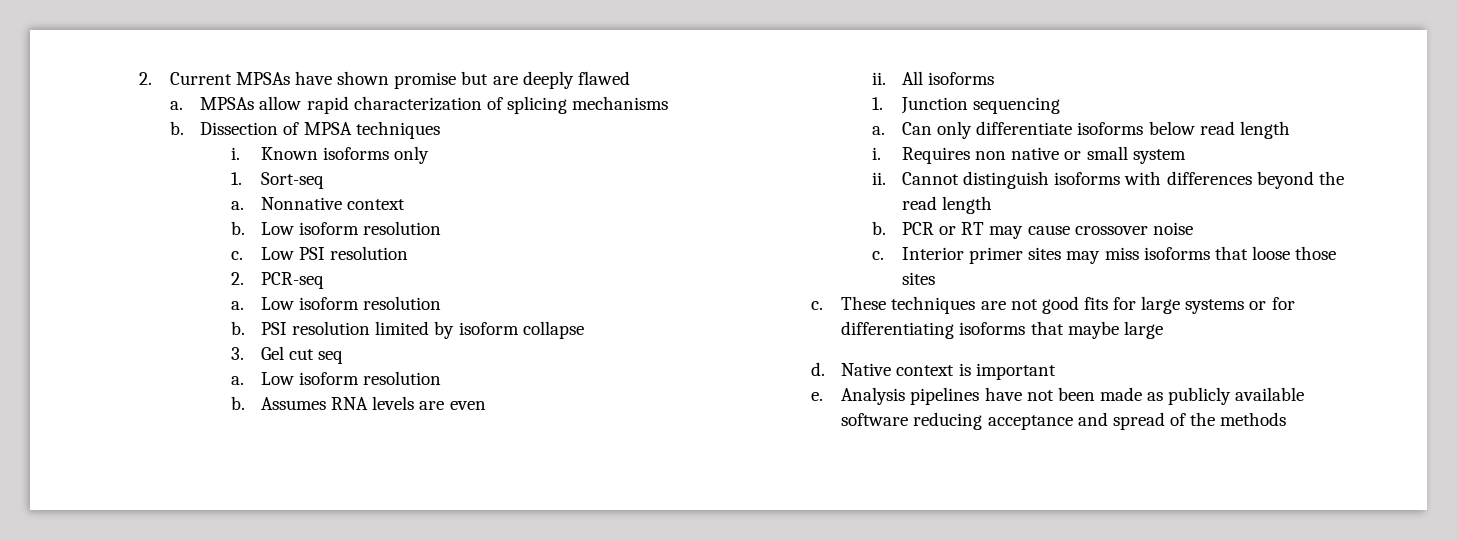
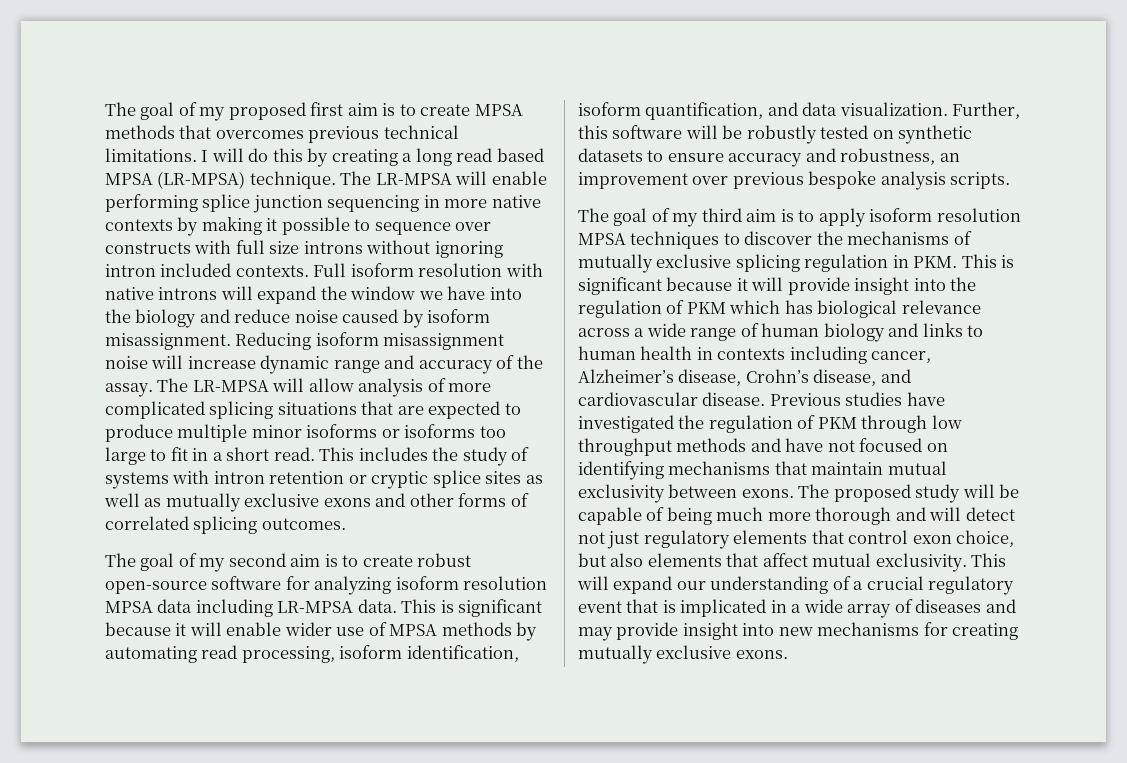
- 2. Current MPSAs have shown promise but are deeply flawed
- a. MPSAs allow rapid characterization of splicing mechanisms
- b. Dissection of MPSA techniques
- i. Known isoforms only
- 1. Sort-seq
- a. Nonnative context
- b. Low isoform resolution
- c. Low PSI resolution
- 2. PCR-seq
- a. Low isoform resolution
- b. PSI resolution limited by isoform collapse
- 3. Gel cut seq
- a. Low isoform resolution
- b. Assumes RNA levels are even
- ii. All isoforms
- 1. Junction sequencing
- a. Can only differentiate isoforms below read length
- i. Requires non native or small system
- ii. Cannot distinguish isoforms with differences beyond the read length
- b. PCR or RT may cause crossover noise
- c. Interior primer sites may miss isoforms that loose those sites
- c. These techniques are not good fits for large systems or for differentiating isoforms that maybe large
- d. Native context is important
- e. Analysis pipelines have not been made as publicly available software reducing acceptance and spread of the methods
+ The goal of my proposed first aim is to create MPSA methods that overcomes previous technical limitations. I will do this by creating a long read based MPSA (LR-MPSA) technique. The LR-MPSA will enable performing splice junction sequencing in more native contexts by making it possible to sequence over constructs with full size introns without ignoring intron included contexts. Full isoform resolution with native introns will expand the window we have into the biology and reduce noise caused by isoform misassignment. Reducing isoform misassignment noise will increase dynamic range and accuracy of the assay. The LR-MPSA will allow analysis of more complicated splicing situations that are expected to produce multiple minor isoforms or isoforms too large to fit in a short read. This includes the study of systems with intron retention or cryptic splice sites as well as mutually exclusive exons and other forms of correlated splicing outcomes.
+ The goal of my second aim is to create robust open-source software for analyzing isoform resolution MPSA data including LR-MPSA data. This is significant because it will enable wider use of MPSA methods by automating read processing, isoform identification, isoform quantification, and data visualization. Further, this software will be robustly tested on synthetic datasets to ensure accuracy and robustness, an improvement over previous bespoke analysis scripts.
+ The goal of my third aim is to apply isoform resolution MPSA techniques to discover the mechanisms of mutually exclusive splicing regulation in PKM. This is significant because it will provide insight into the regulation of PKM which has biological relevance across a wide range of human biology and links to human health in contexts including cancer, Alzheimer’s disease, Crohn’s disease, and cardiovascular disease. Previous studies have investigated the regulation of PKM through low throughput methods and have not focused on identifying mechanisms that maintain mutual exclusivity between exons. The proposed study will be capable of being much more thorough and will detect not just regulatory elements that control exon choice, but also elements that affect mutual exclusivity. This will expand our understanding of a crucial regulatory event that is implicated in a wide array of diseases and may provide insight into new mechanisms for creating mutually exclusive exons.

